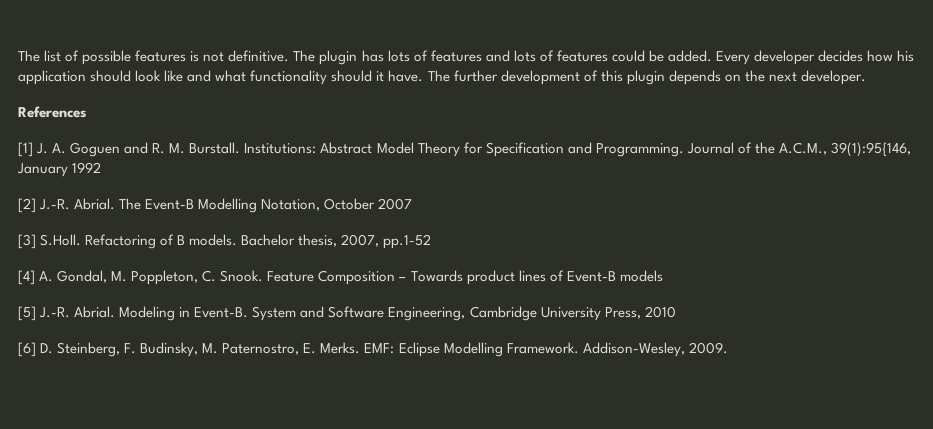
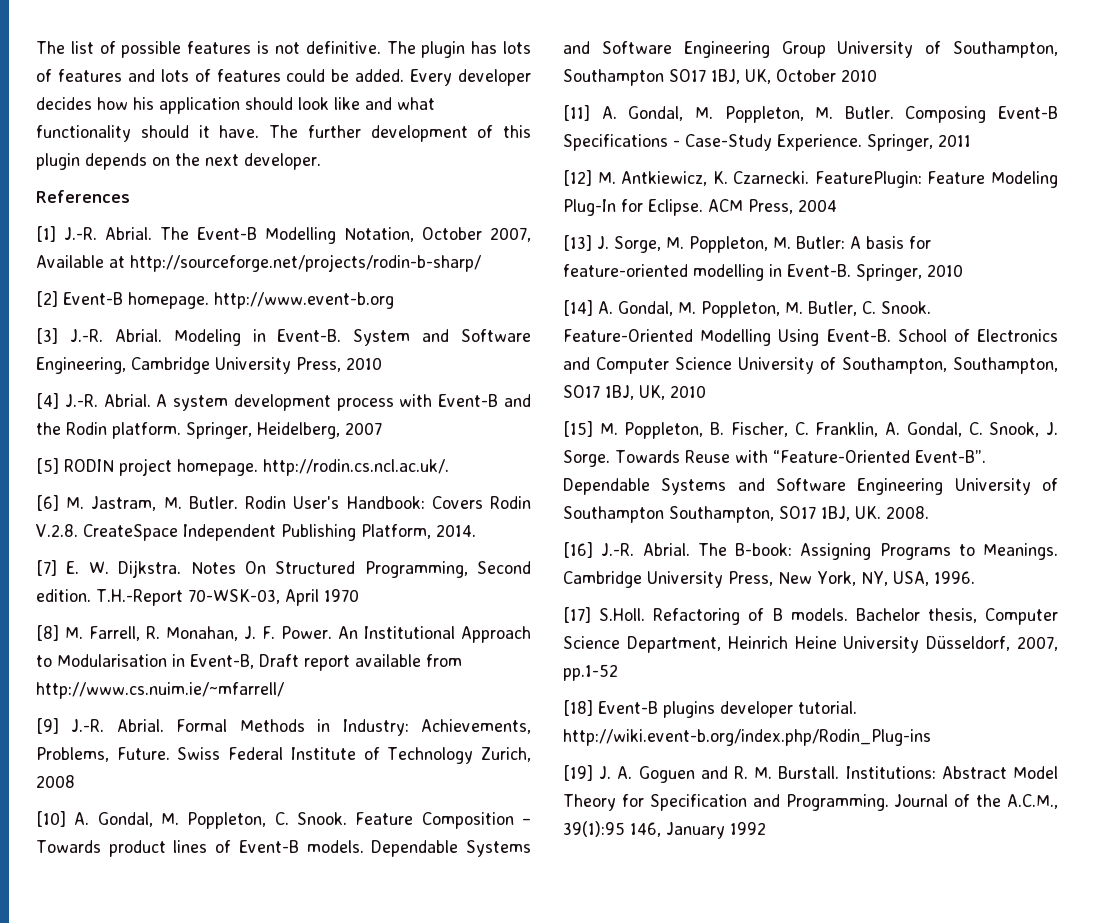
- [1] J. A. Goguen and R. M. Burstall.
+ [1] J.-R. Abrial. The Event-B Modelling Notation, October 2007, Available at http://sourceforge.net/projects/rodin-b-sharp/
+ [2] Event-B homepage. http://www.event-b.org
+ [3] J.-R. Abrial. Modeling in Event-B. System and Software Engineering, Cambridge University Press, 2010
+ [4] J.-R. Abrial. A system development process with Event-B and the Rodin platform. Springer, Heidelberg, 2007
+ [5] RODIN project homepage. http://rodin.cs.ncl.ac.uk/.
+ [6] M. Jastram, M. Butler. Rodin User's Handbook: Covers Rodin V.2.8. CreateSpace Independent Publishing Platform, 2014.
+ [7] E. W. Dijkstra. Notes On Structured Programming, Second edition. T.H.-Report 70-WSK-03, April 1970
+ [8] M. Farrell, R. Monahan, J. F. Power. An Institutional Approach to Modularisation in Event-B, Draft report available from http://www.cs.nuim.ie/~mfarrell/
+ [9] J.-R. Abrial. Formal Methods in Industry: Achievements, Problems, Future. Swiss Federal Institute of Technology Zurich, 2008
+ [10] A. Gondal, M. Poppleton, C. Snook. Feature Composition – Towards product lines of Event-B models. Dependable Systems and Software Engineering Group University of Southampton, Southampton SO17 1BJ, UK, October 2010
+ [11] A. Gondal, M. Poppleton, M. Butler. Composing Event-B Specifications - Case-Study Experience. Springer, 2011
+ [12] M. Antkiewicz, K. Czarnecki. FeaturePlugin: Feature Modeling Plug-In for Eclipse. ACM Press, 2004
+ [13] J. Sorge, M. Poppleton, M. Butler: A basis for feature-oriented modelling in Event-B. Springer, 2010
+ [14] A. Gondal, M. Poppleton, M. Butler, C. Snook. Feature-Oriented Modelling Using Event-B. School of Electronics and Computer Science University of Southampton, Southampton, SO17 1BJ, UK, 2010
+ [15] M. Poppleton, B. Fischer, C. Franklin, A. Gondal, C. Snook, J. Sorge. Towards Reuse with “Feature-Oriented Event-B”. Dependable Systems and Software Engineering University of Southampton Southampton, SO17 1BJ, UK. 2008.
+ [16] J.-R. Abrial. The B-book: Assigning Programs to Meanings. Cambridge University Press, New York, NY, USA, 1996.
+ [17] S.Holl. Refactoring of B models. Bachelor thesis, Computer Science Department, Heinrich Heine University Düsseldorf, 2007, pp.1-52
+ [18] Event-B plugins developer tutorial. http://wiki.event-b.org/index.php/Rodin_Plug-ins
+ [19] J. A. Goguen and R. M. Burstall.
- Journal of the A.C.M., 39(1):95{146, January 1992
+ Journal of the A.C.M., 39(1):95 146, January 1992
- [2] J.-R. Abrial. The Event-B Modelling Notation, October 2007
- [3] S.Holl. Refactoring of B models. Bachelor thesis, 2007, pp.1-52
- [4] A. Gondal, M. Poppleton, C. Snook. Feature Composition – Towards product lines of Event-B models
- [5] J.-R. Abrial. Modeling in Event-B. System and Software Engineering, Cambridge University Press, 2010
- [6] D. Steinberg, F. Budinsky, M. Paternostro, E. Merks. EMF: Eclipse Modelling Framework. Addison-Wesley, 2009.

